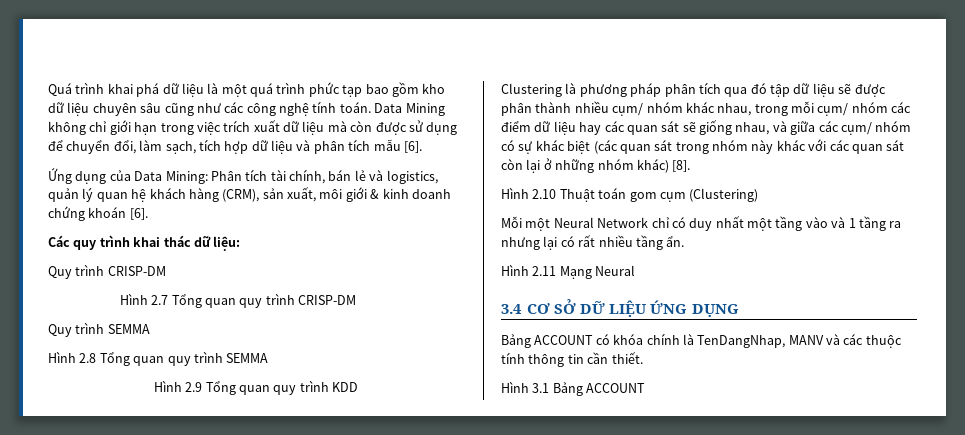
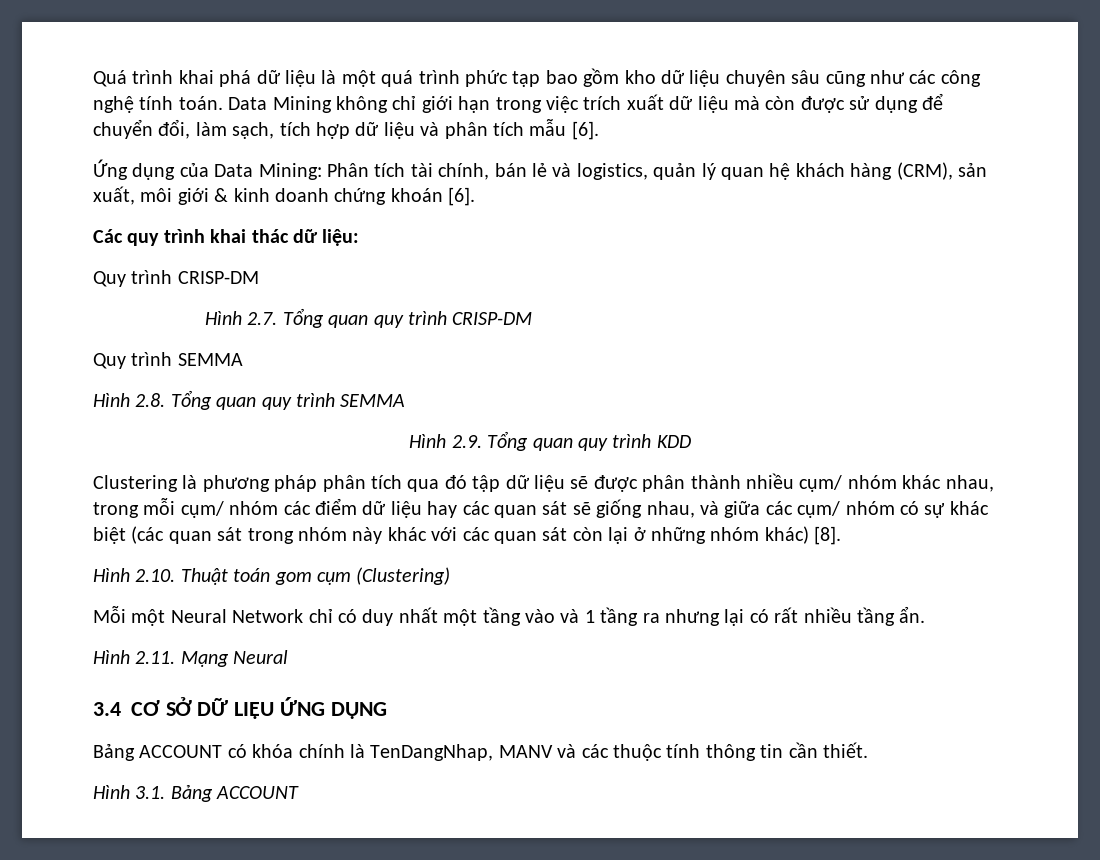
- Hình 2.7 Tổng quan quy trình CRISP-DM
+ Hình 2.7. Tổng quan quy trình CRISP-DM
- Hình 2.8 Tổng quan quy trình SEMMA
+ Hình 2.8. Tổng quan quy trình SEMMA
- Hình 2.9 Tổng quan quy trình KDD
+ Hình 2.9. Tổng quan quy trình KDD
- Hình 2.10 Thuật toán gom cụm (Clustering)
+ Hình 2.10. Thuật toán gom cụm (Clustering)
- Hình 2.11 Mạng Neural
+ Hình 2.11. Mạng Neural
- Hình 3.1 Bảng ACCOUNT
+ Hình 3.1. Bảng ACCOUNT

